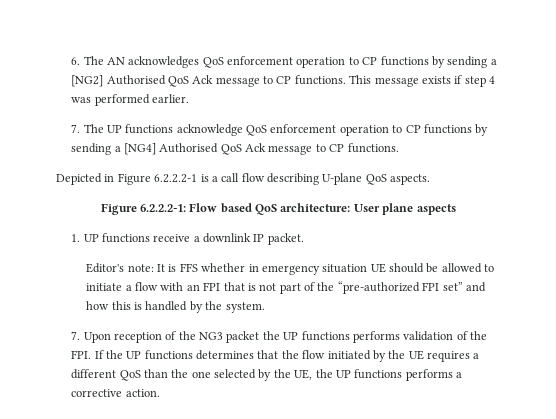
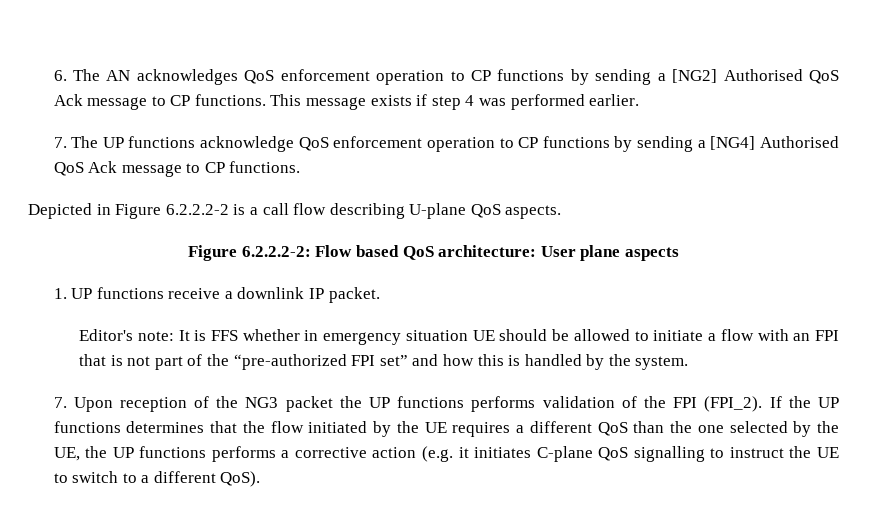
- Depicted in Figure 6.2.2.2-1 is a call flow describing U-plane QoS aspects.
+ Depicted in Figure 6.2.2.2-2 is a call flow describing U-plane QoS aspects.
- Figure 6.2.2.2-1: Flow based QoS architecture: User plane aspects
+ Figure 6.2.2.2-2: Flow based QoS architecture: User plane aspects
- 7. Upon reception of the NG3 packet the UP functions performs validation of the FPI. If the UP functions determines that the flow initiated by the UE requires a different QoS than the one selected by the UE, the UP functions performs a corrective action.
+ 7. Upon reception of the NG3 packet the UP functions performs validation of the FPI (FPI_2). If the UP functions determines that the flow initiated by the UE requires a different QoS than the one selected by the UE, the UP functions performs a corrective action (e.g. it initiates C-plane QoS signalling to instruct the UE to switch to a different QoS).

